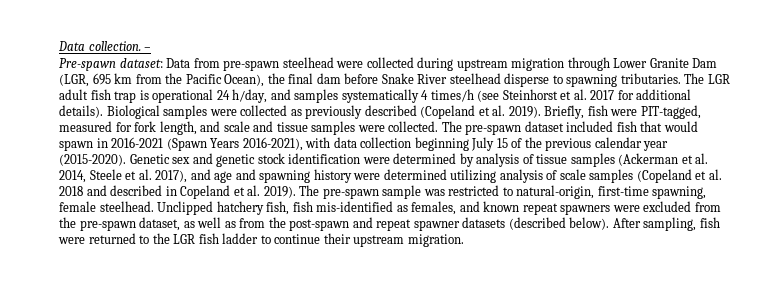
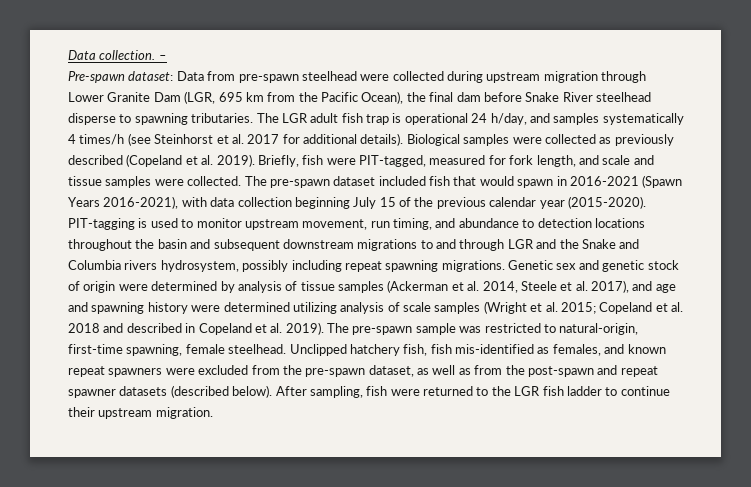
+ PIT-tagging is used to monitor upstream movement, run timing, and abundance to detection locations throughout the basin and subsequent downstream migrations to and through LGR and the Snake and Columbia rivers hydrosystem, possibly including repeat spawning migrations.
- Genetic sex and genetic stock identification were determined by analysis of tissue samples (Ackerman et al. 2014, Steele et al. 2017), and age and spawning history were determined utilizing analysis of scale samples (Copeland et al. 2018 and described in Copeland et al. 2019).
+ Genetic sex and genetic stock of origin were determined by analysis of tissue samples (Ackerman et al. 2014, Steele et al. 2017), and age and spawning history were determined utilizing analysis of scale samples (Wright et al. 2015; Copeland et al. 2018 and described in Copeland et al. 2019).

